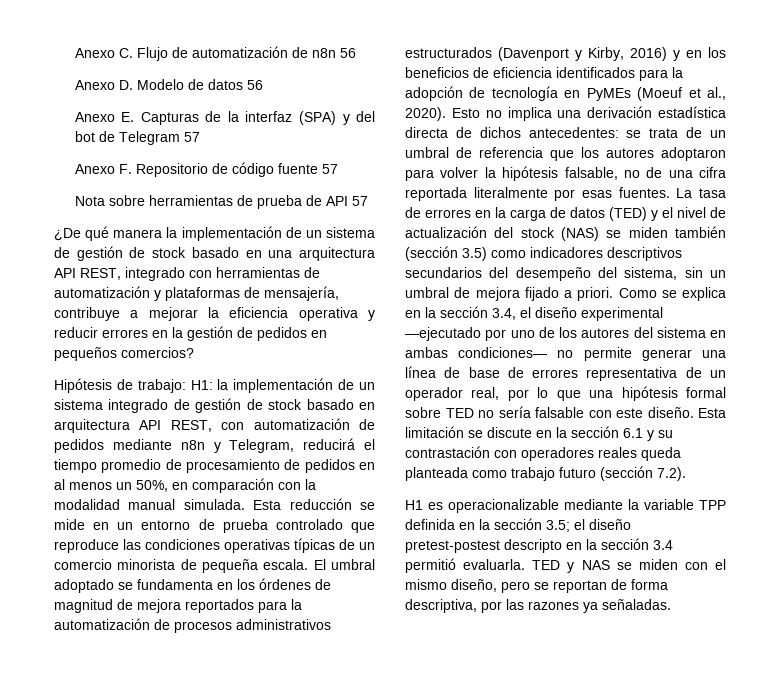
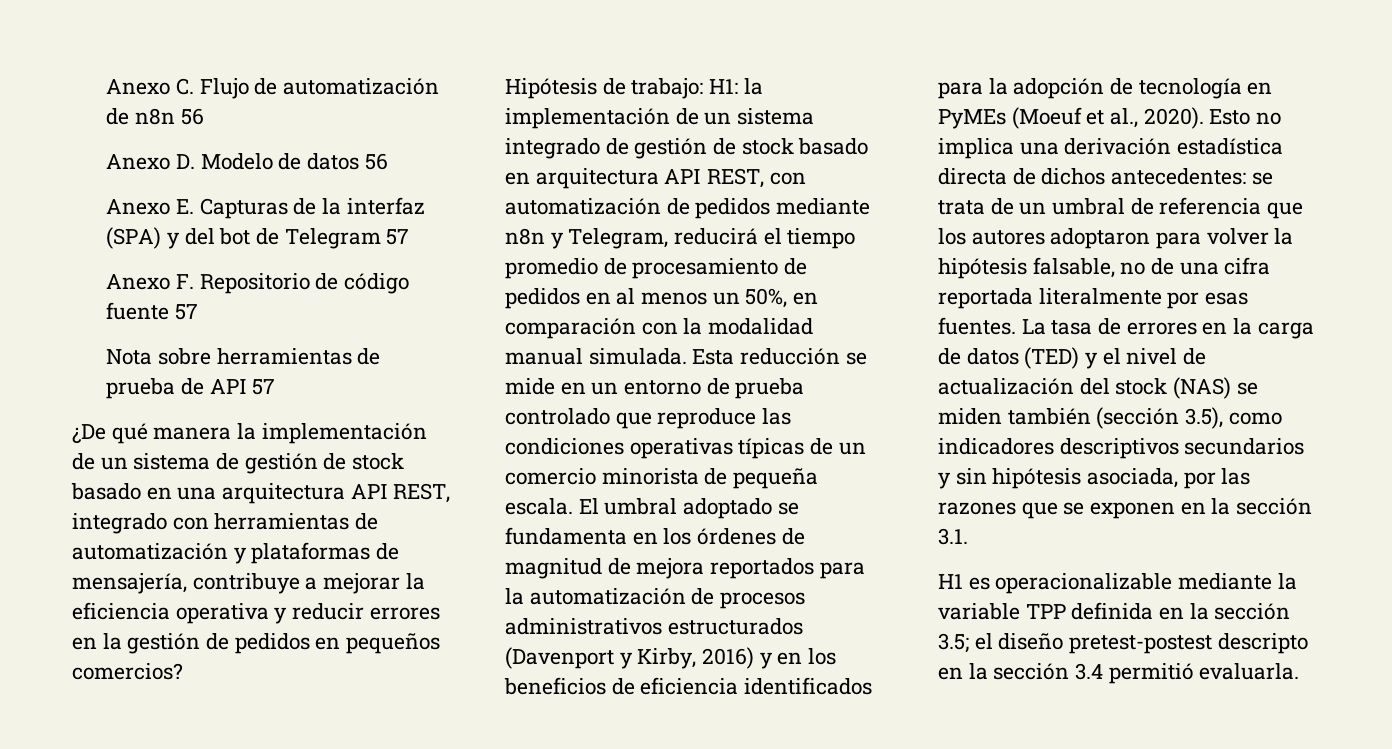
- La tasa de errores en la carga de datos (TED) y el nivel de actualización del stock (NAS) se miden también (sección 3.5) como indicadores descriptivos secundarios del desempeño del sistema, sin un umbral de mejora fijado a priori. Como se explica en la sección 3.4, el diseño experimental —ejecutado por uno de los autores del sistema en ambas condiciones— no permite generar una línea de base de errores representativa de un operador real, por lo que una hipótesis formal sobre TED no sería falsable con este diseño. Esta limitación se discute en la sección 6.1 y su contrastación con operadores reales queda planteada como trabajo futuro (sección 7.2).
+ La tasa de errores en la carga de datos (TED) y el nivel de actualización del stock (NAS) se miden también (sección 3.5), como indicadores descriptivos secundarios y sin hipótesis asociada, por las razones que se exponen en la sección 3.1.
- TED y NAS se miden con el mismo diseño, pero se reportan de forma descriptiva, por las razones ya señaladas.

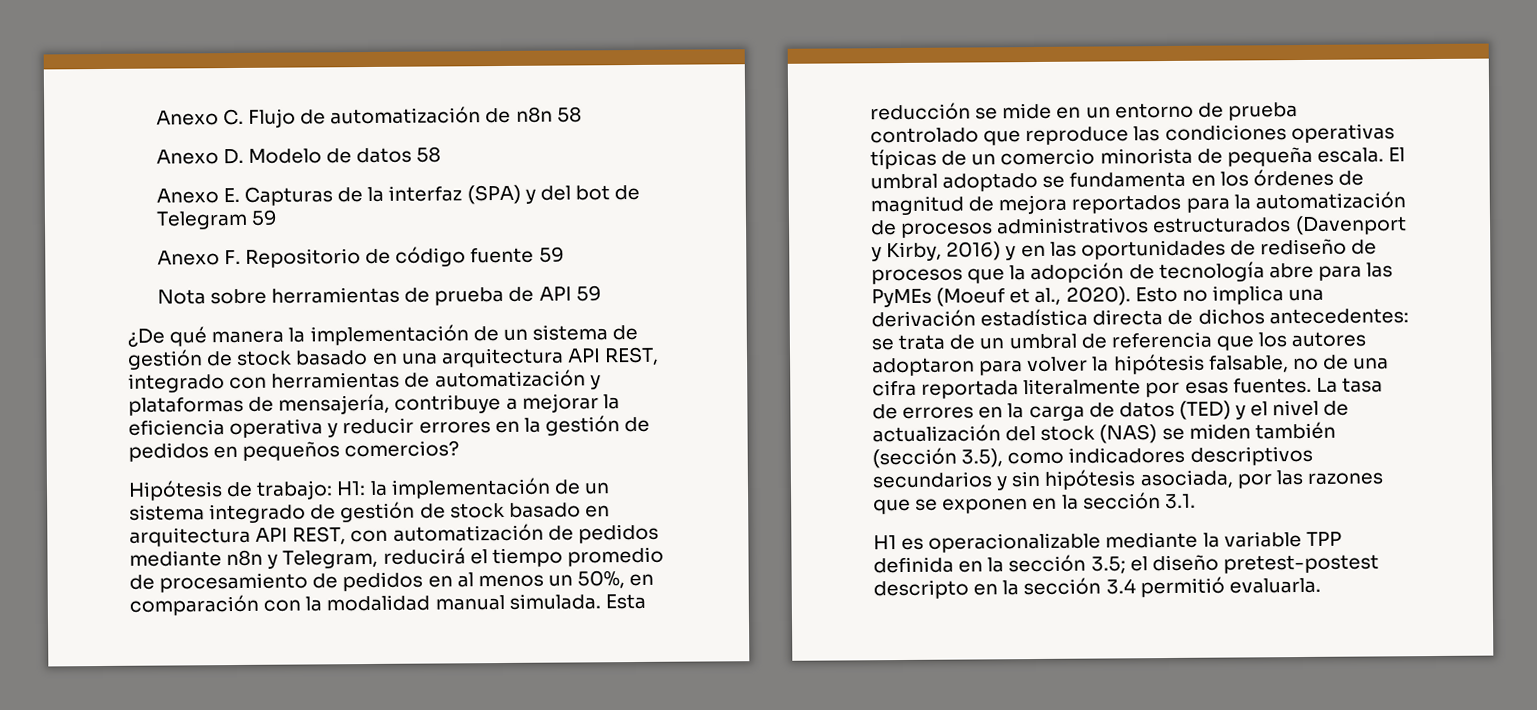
- Anexo C. Flujo de automatización de n8n 56
+ Anexo C. Flujo de automatización de n8n 58
- Anexo D. Modelo de datos 56
+ Anexo D. Modelo de datos 58
- Anexo E. Capturas de la interfaz (SPA) y del bot de Telegram 57
+ Anexo E. Capturas de la interfaz (SPA) y del bot de Telegram 59
- Anexo F. Repositorio de código fuente 57
+ Anexo F. Repositorio de código fuente 59
- Nota sobre herramientas de prueba de API 57
+ Nota sobre herramientas de prueba de API 59
- El umbral adoptado se fundamenta en los órdenes de magnitud de mejora reportados para la automatización de procesos administrativos estructurados (Davenport y Kirby, 2016) y en los beneficios de eficiencia identificados para la adopción de tecnología en PyMEs (Moeuf et al., 2020).
+ El umbral adoptado se fundamenta en los órdenes de magnitud de mejora reportados para la automatización de procesos administrativos estructurados (Davenport y Kirby, 2016) y en las oportunidades de rediseño de procesos que la adopción de tecnología abre para las PyMEs (Moeuf et al., 2020).

